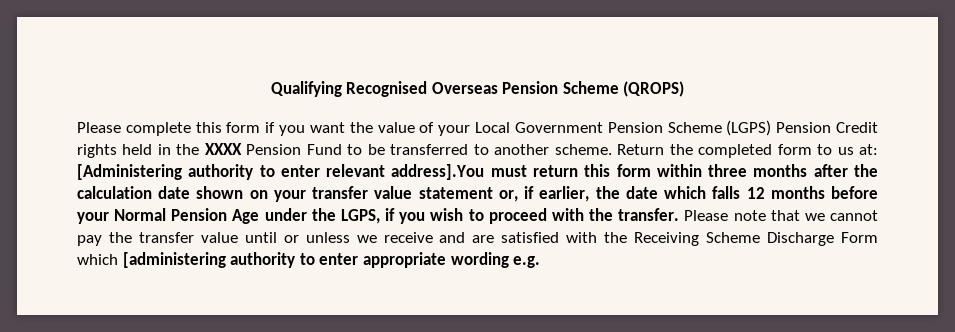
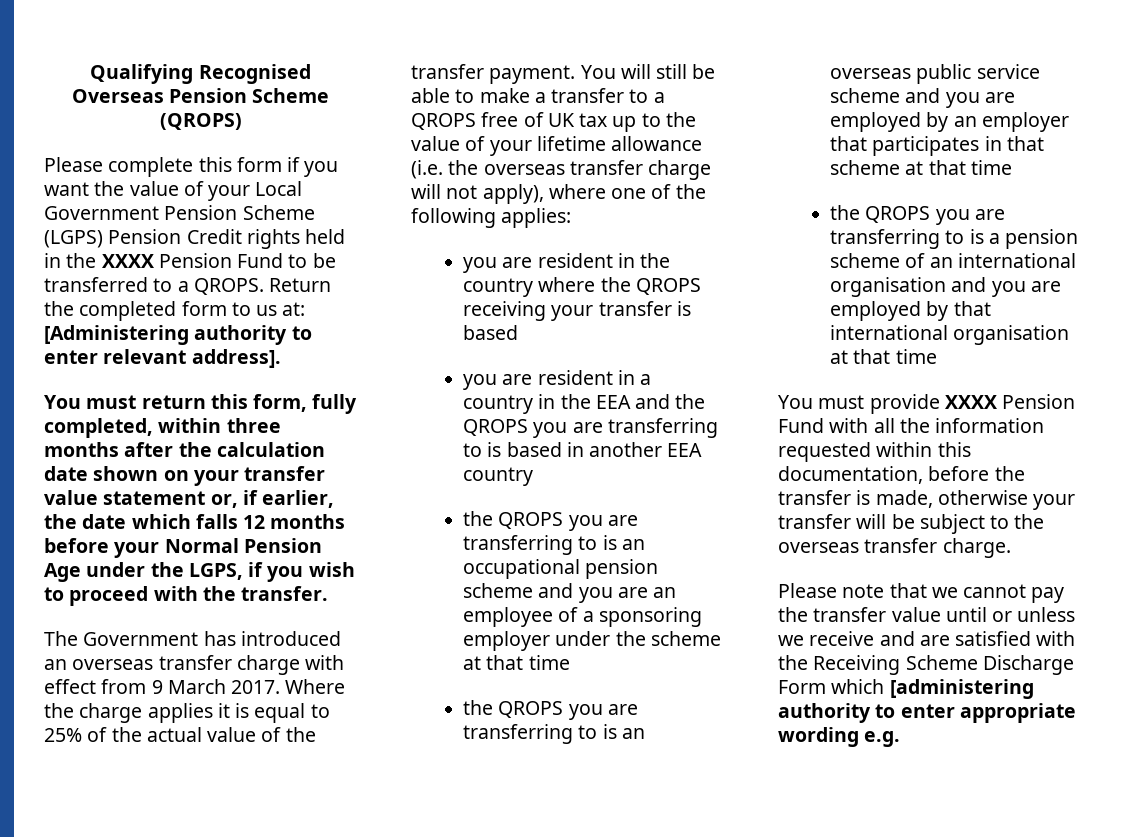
- Please complete this form if you want the value of your Local Government Pension Scheme (LGPS) Pension Credit rights held in the XXXX Pension Fund to be transferred to another scheme.
+ Please complete this form if you want the value of your Local Government Pension Scheme (LGPS) Pension Credit rights held in the XXXX Pension Fund to be transferred to a QROPS.
- [Administering authority to enter relevant address].You must return this form within three months after the calculation date shown on your transfer value statement or, if earlier, the date which falls 12 months before your Normal Pension Age under the LGPS, if you wish to proceed with the transfer. Please note that we cannot pay the transfer value until or unless we receive and are satisfied with the Receiving Scheme Discharge Form which [administering authority to enter appropriate wording e.g.
+ [Administering authority to enter relevant address].
+ You must return this form, fully completed, within three months after the calculation date shown on your transfer value statement or, if earlier, the date which falls 12 months before your Normal Pension Age under the LGPS, if you wish to proceed with the transfer.
+ The Government has introduced an overseas transfer charge with effect from 9 March 2017. Where the charge applies it is equal to 25% of the actual value of the transfer payment. You will still be able to make a transfer to a QROPS free of UK tax up to the value of your lifetime allowance (i.e. the overseas transfer charge will not apply), where one of the following applies:
+ you are resident in the country where the QROPS receiving your transfer is based
+ you are resident in a country in the EEA and the QROPS you are transferring to is based in another EEA country
+ the QROPS you are transferring to is an occupational pension scheme and you are an employee of a sponsoring employer under the scheme at that time
+ the QROPS you are transferring to is an overseas public service scheme and you are employed by an employer that participates in that scheme at that time
+ the QROPS you are transferring to is a pension scheme of an international organisation and you are employed by that international organisation at that time
+ You must provide XXXX Pension Fund with all the information requested within this documentation, before the transfer is made, otherwise your transfer will be subject to the overseas transfer charge.
+ Please note that we cannot pay the transfer value until or unless we receive and are satisfied with the Receiving Scheme Discharge Form which [administering authority to enter appropriate wording e.g.

